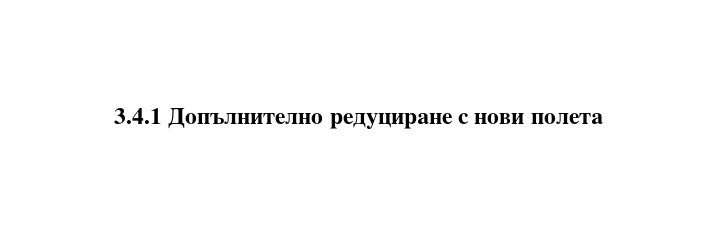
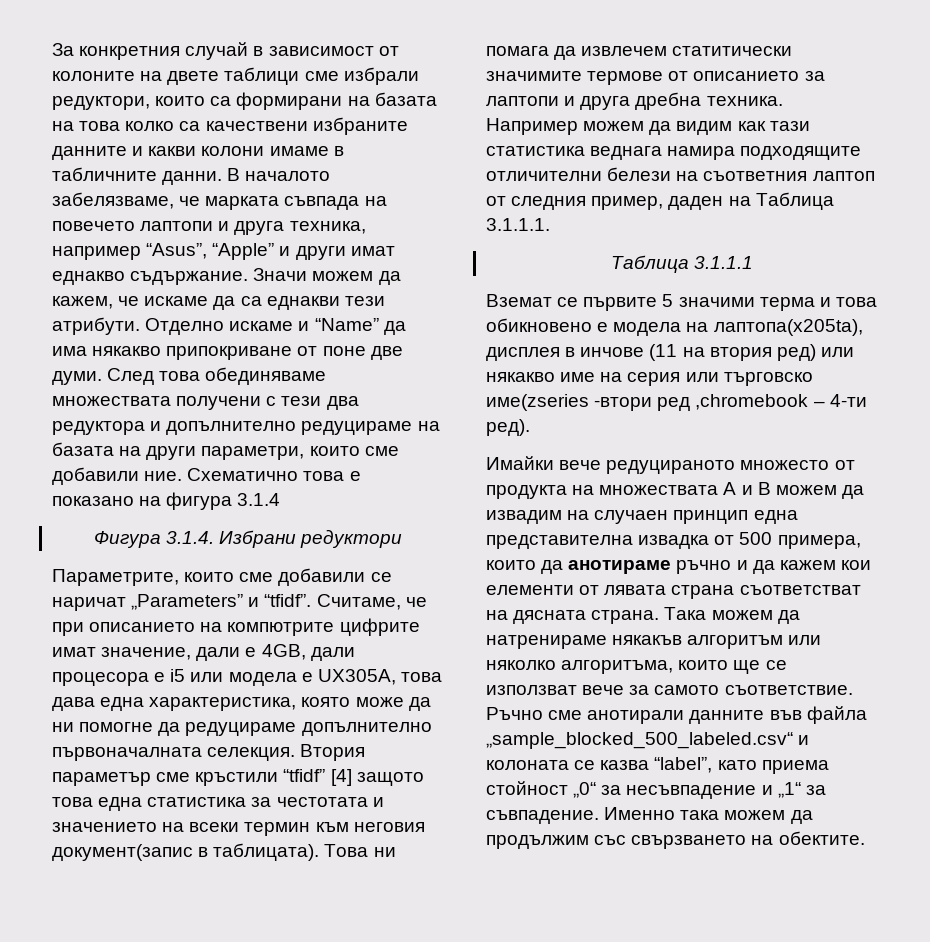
- 3.4.1 Допълнително редуциране с нови полета
+ За конкретния случай в зависимост от колоните на двете таблици сме избрали редуктори, които са формирани на базата на това колко са качествени избраните данните и какви колони имаме в табличните данни. В началото забелязваме, че марката съвпада на повечето лаптопи и друга техника, например “Asus”, “Apple” и други имат еднакво съдържание. Значи можем да кажем, че искаме да са еднакви тези атрибути. Отделно искаме и “Name” да има някакво припокриване от поне две думи. След това обединяваме множествата получени с тези два редуктора и допълнително редуцираме на базата на други параметри, които сме добавили ние. Схематично това е показано на фигура 3.1.4
+ Фигура 3.1.4. Избрани редуктори
+ Параметрите, които сме добавили се наричат „Parameters” и “tfidf”. Считаме, че при описанието на компютрите цифрите имат значение, дали е 4GB, дали процесора е i5 или модела е UX305A, това дава една характеристика, която може да ни помогне да редуцираме допълнително първоначалната селекция. Втория параметър сме кръстили “tfidf” [4] защото това една статистика за честотата и значението на всеки термин към неговия документ(запис в таблицата). Това ни помага да извлечем статитически значимите термове от описанието за лаптопи и друга дребна техника. Например можем да видим как тази статистика веднага намира подходящите отличителни белези на съответния лаптоп от следния пример, даден на Таблица 3.1.1.1.
+ Таблица 3.1.1.1
+ Вземат се първите 5 значими терма и това обикновено е модела на лаптопа(x205ta), дисплея в инчове (11 на втория ред) или някакво име на серия или търговско име(zseries -втори ред ,chromebook – 4-ти ред).
+ Имайки вече редуцираното множесто от продукта на множествата A и B можем да извадим на случаен принцип една представителна извадка от 500 примера, които да анотираме ръчно и да кажем кои елементи от лявата страна съответстват на дясната страна. Така можем да натренираме някакъв алгоритъм или няколко алгоритъма, които ще се използват вече за самото съответствие. Ръчно сме анотирали данните във файла „sample_blocked_500_labeled.csv“ и колоната се казва “label”, като приема стойност „0“ за несъвпадение и „1“ за съвпадение. Именно така можем да продължим със свързването на обектите.

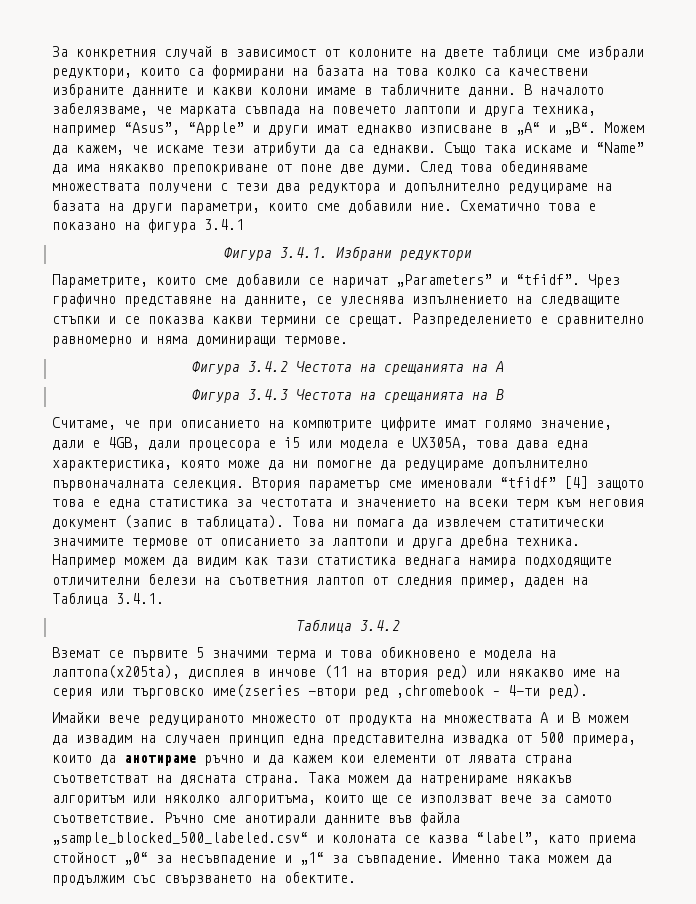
- В началото забелязваме, че марката съвпада на повечето лаптопи и друга техника, например “Asus”, “Apple” и други имат еднакво съдържание. Значи можем да кажем, че искаме да са еднакви тези атрибути. Отделно искаме и “Name” да има някакво припокриване от поне две думи.
+ В началото забелязваме, че марката съвпада на повечето лаптопи и друга техника, например “Asus”, “Apple” и други имат еднакво изписване в „A“ и „B“. Mожем да кажем, че искаме тези атрибути да са еднакви. Също така искаме и “Name” да има някакво препокриване от поне две думи.
- Схематично това е показано на фигура 3.1.4
- Фигура 3.1.4. Избрани редуктори
+ Схематично това е показано на фигура 3.4.1
+ Фигура 3.4.1. Избрани редуктори
- Параметрите, които сме добавили се наричат „Parameters” и “tfidf”. Считаме, че при описанието на компютрите цифрите имат значение, дали е 4GB, дали процесора е i5 или модела е UX305A, това дава една характеристика, която може да ни помогне да редуцираме допълнително първоначалната селекция.
+ Параметрите, които сме добавили се наричат „Parameters” и “tfidf”. Чрез графично представяне на данните, се улеснява изпълнението на следващите стъпки и се показва какви термини се срещат. Разпределението е сравнително равномерно и няма доминиращи термове.
+ Фигура 3.4.2 Честота на срещанията на А
+ Фигура 3.4.3 Честота на срещанията на B
+ Считаме, че при описанието на компютрите цифрите имат голямо значение, дали е 4GB, дали процесора е i5 или модела е UX305A, това дава една характеристика, която може да ни помогне да редуцираме допълнително първоначалната селекция.
- Втория параметър сме кръстили “tfidf” [4] защото това една статистика за честотата и значението на всеки термин към неговия документ(запис в таблицата).
+ Втория параметър сме именовали “tfidf” [4] защото това е една статистика за честотата и значението на всеки терм към неговия документ (запис в таблицата).
- Например можем да видим как тази статистика веднага намира подходящите отличителни белези на съответния лаптоп от следния пример, даден на Таблица 3.1.1.1.
- Таблица 3.1.1.1
+ Например можем да видим как тази статистика веднага намира подходящите отличителни белези на съответния лаптоп от следния пример, даден на Таблица 3.4.1.
+ Таблица 3.4.2

